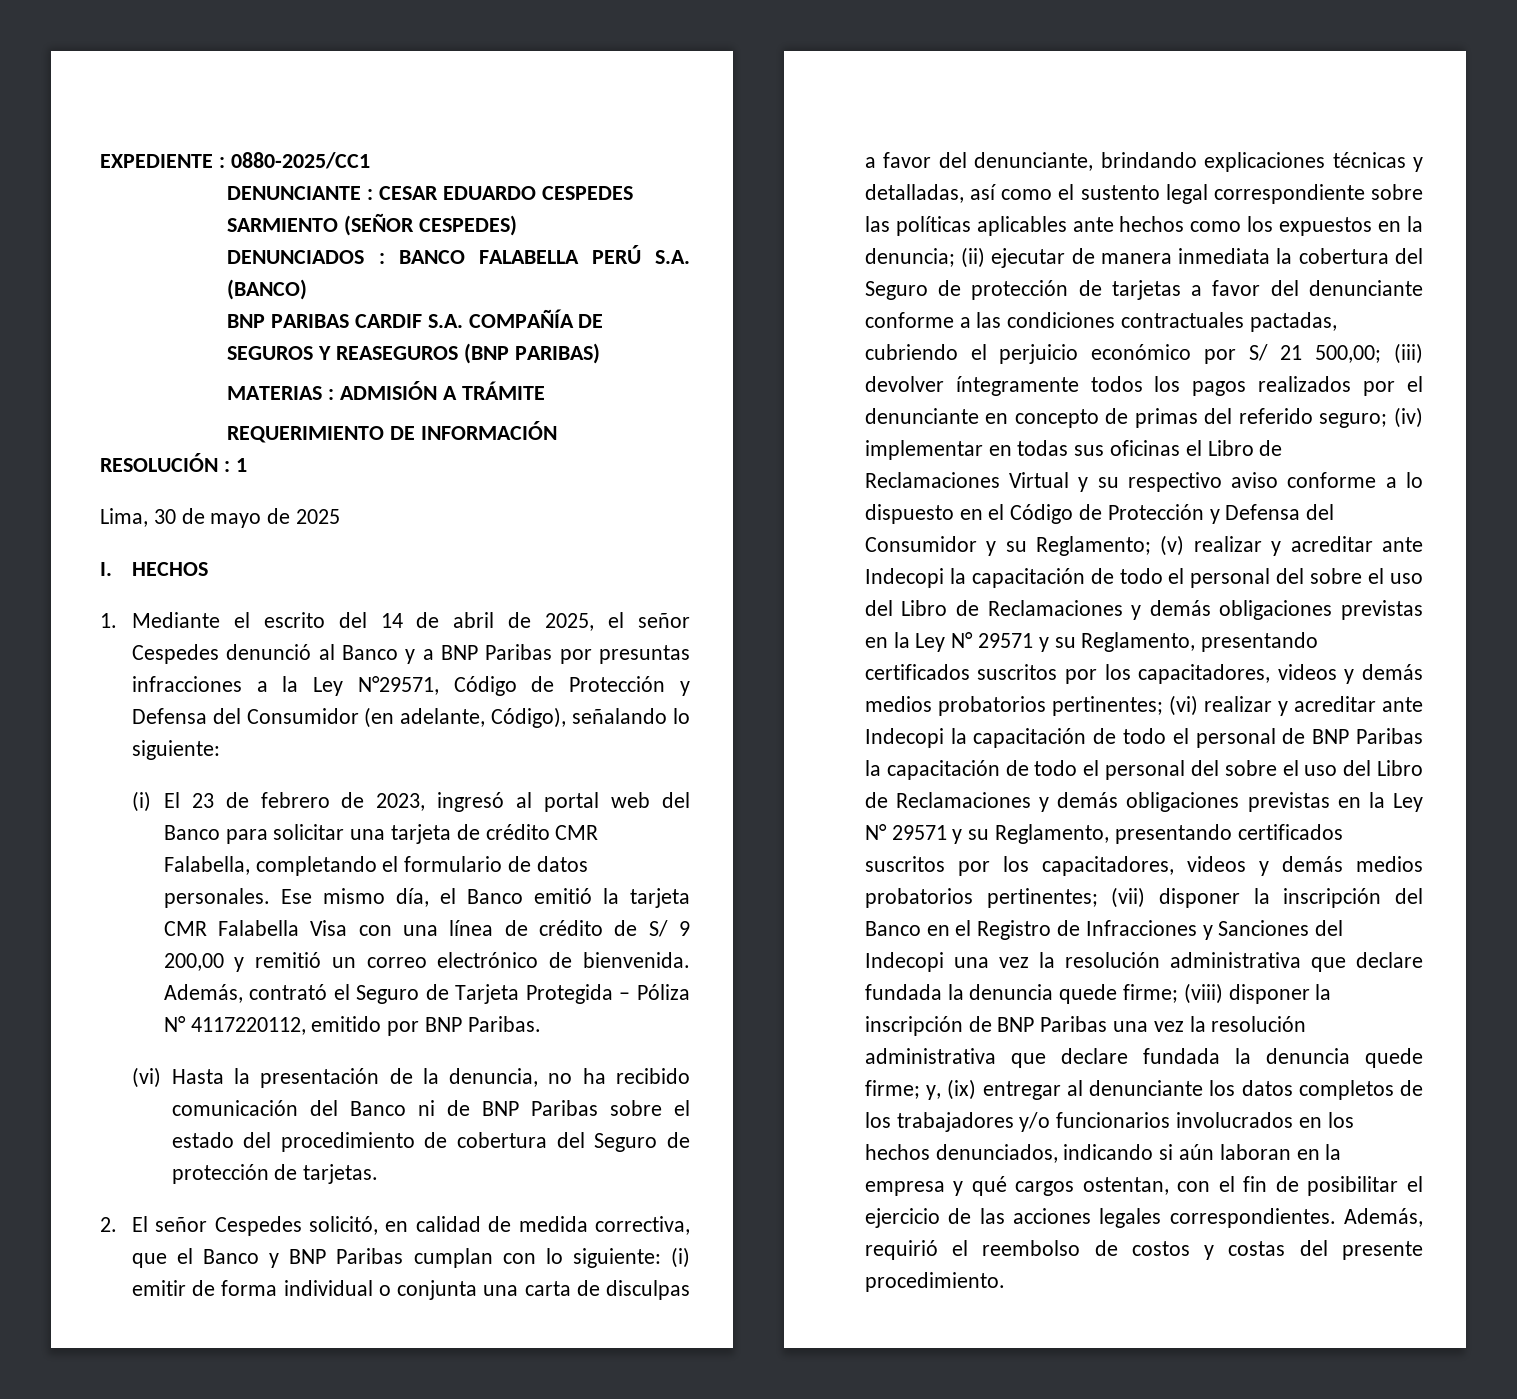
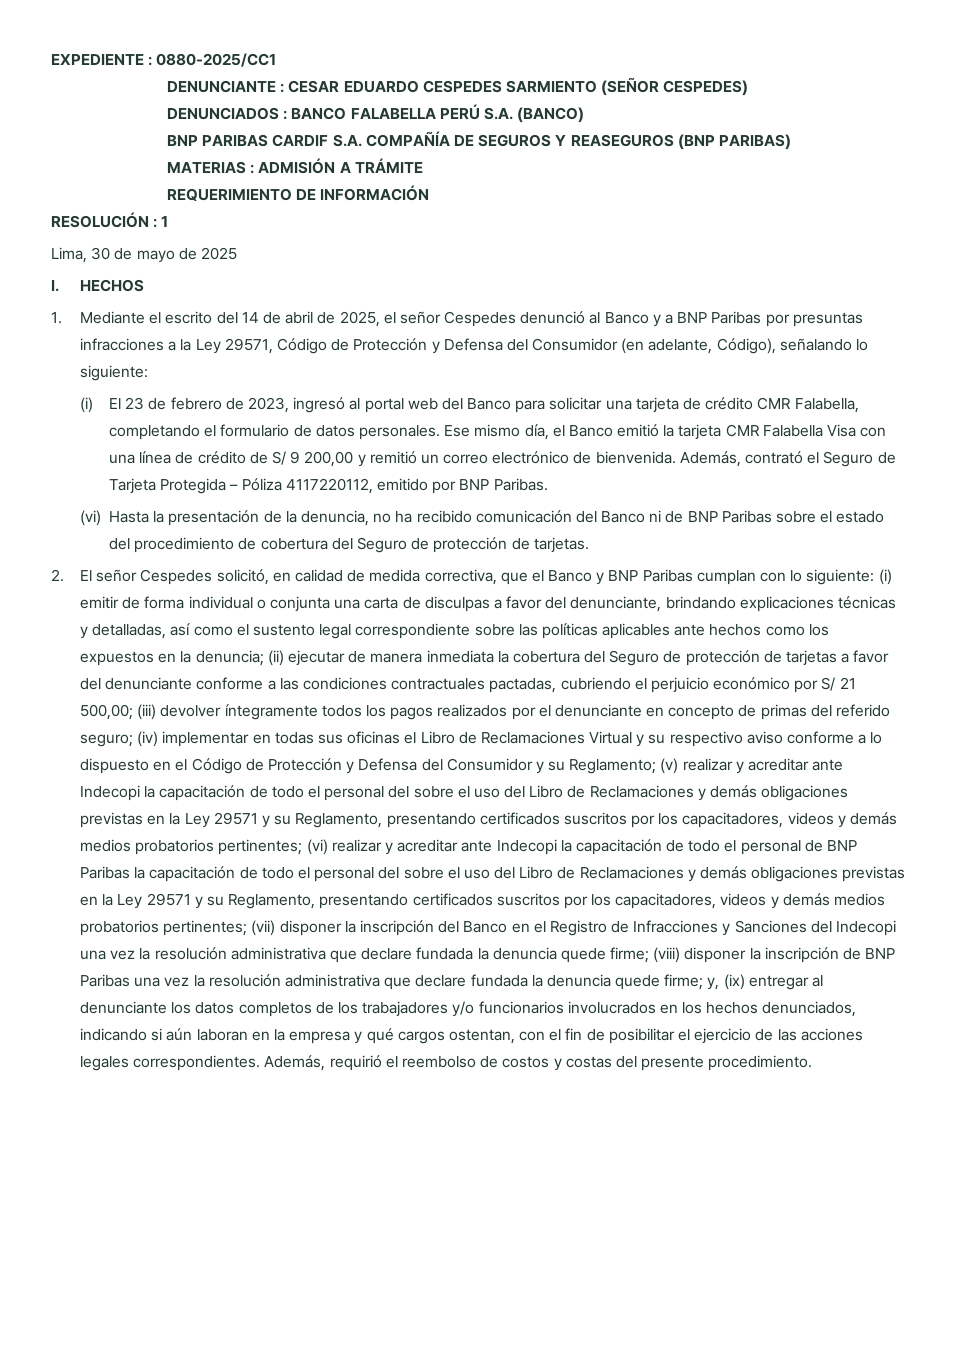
- 1. Mediante el escrito del 14 de abril de 2025, el señor Cespedes denunció al Banco y a BNP Paribas por presuntas infracciones a la Ley N°29571, Código de Protección y Defensa del Consumidor (en adelante, Código), señalando lo siguiente:
+ 1. Mediante el escrito del 14 de abril de 2025, el señor Cespedes denunció al Banco y a BNP Paribas por presuntas infracciones a la Ley 29571, Código de Protección y Defensa del Consumidor (en adelante, Código), señalando lo siguiente:
- Además, contrató el Seguro de Tarjeta Protegida – Póliza N° 4117220112, emitido por BNP Paribas.
+ Además, contrató el Seguro de Tarjeta Protegida – Póliza 4117220112, emitido por BNP Paribas.
- (v) realizar y acreditar ante Indecopi la capacitación de todo el personal del sobre el uso del Libro de Reclamaciones y demás obligaciones previstas en la Ley N° 29571 y su Reglamento, presentando certificados suscritos por los capacitadores, videos y demás medios probatorios pertinentes;
+ (v) realizar y acreditar ante Indecopi la capacitación de todo el personal del sobre el uso del Libro de Reclamaciones y demás obligaciones previstas en la Ley 29571 y su Reglamento, presentando certificados suscritos por los capacitadores, videos y demás medios probatorios pertinentes;
- (vi) realizar y acreditar ante Indecopi la capacitación de todo el personal de BNP Paribas la capacitación de todo el personal del sobre el uso del Libro de Reclamaciones y demás obligaciones previstas en la Ley N° 29571 y su Reglamento, presentando certificados suscritos por los capacitadores, videos y demás medios probatorios pertinentes;
+ (vi) realizar y acreditar ante Indecopi la capacitación de todo el personal de BNP Paribas la capacitación de todo el personal del sobre el uso del Libro de Reclamaciones y demás obligaciones previstas en la Ley 29571 y su Reglamento, presentando certificados suscritos por los capacitadores, videos y demás medios probatorios pertinentes;

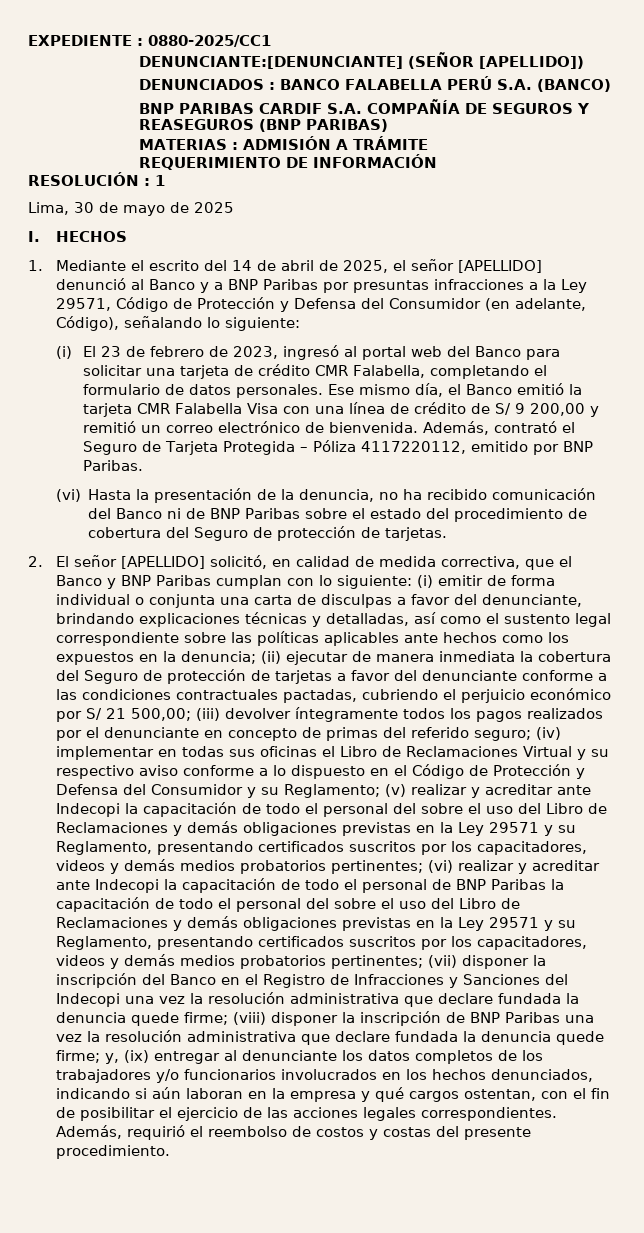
- DENUNCIANTE : CESAR EDUARDO CESPEDES SARMIENTO (SEÑOR CESPEDES)
+ DENUNCIANTE:[DENUNCIANTE] (SEÑOR [APELLIDO])
- 1. Mediante el escrito del 14 de abril de 2025, el señor Cespedes denunció al Banco y a BNP Paribas por presuntas infracciones a la Ley 29571, Código de Protección y Defensa del Consumidor (en adelante, Código), señalando lo siguiente:
+ 1. Mediante el escrito del 14 de abril de 2025, el señor [APELLIDO] denunció al Banco y a BNP Paribas por presuntas infracciones a la Ley 29571, Código de Protección y Defensa del Consumidor (en adelante, Código), señalando lo siguiente:
- 2. El señor Cespedes solicitó, en calidad de medida correctiva, que el Banco y BNP Paribas cumplan con lo siguiente:
+ 2. El señor [APELLIDO] solicitó, en calidad de medida correctiva, que el Banco y BNP Paribas cumplan con lo siguiente:

